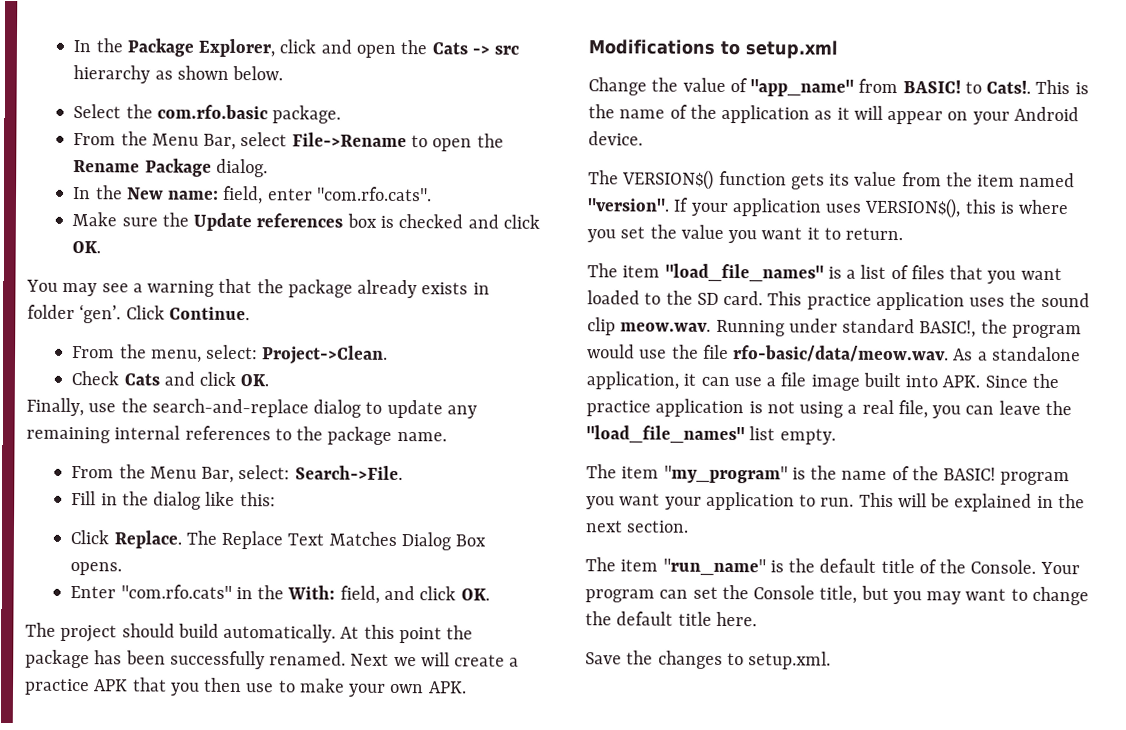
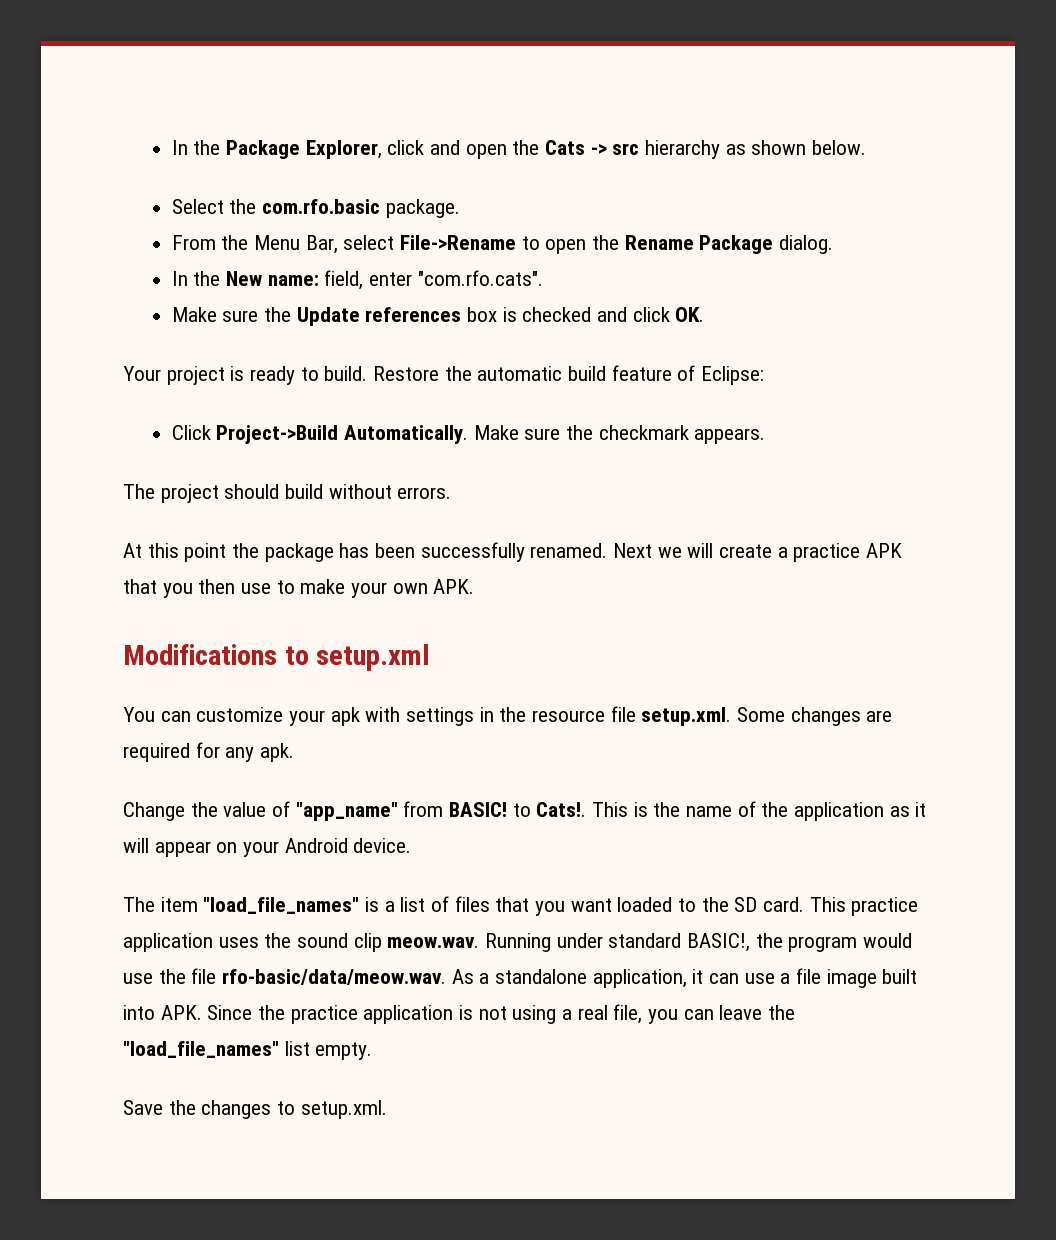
- You may see a warning that the package already exists in folder ‘gen’. Click Continue.
- From the menu, select: Project->Clean.
- Check Cats and click OK.
- Finally, use the search-and-replace dialog to update any remaining internal references to the package name.
- From the Menu Bar, select: Search->File.
- Fill in the dialog like this:
- Click Replace. The Replace Text Matches Dialog Box opens.
- Enter "com.rfo.cats" in the With: field, and click OK.
+ Your project is ready to build. Restore the automatic build feature of Eclipse:
+ Click Project->Build Automatically. Make sure the checkmark appears.
- The project should build automatically. At this point the package has been successfully renamed.
+ The project should build without errors.
+ At this point the package has been successfully renamed.
+ You can customize your apk with settings in the resource file setup.xml. Some changes are required for any apk.
- The VERSION$() function gets its value from the item named "version". If your application uses VERSION$(), this is where you set the value you want it to return.
- The item "my_program" is the name of the BASIC! program you want your application to run. This will be explained in the next section.
- The item "run_name" is the default title of the Console. Your program can set the Console title, but you may want to change the default title here.

